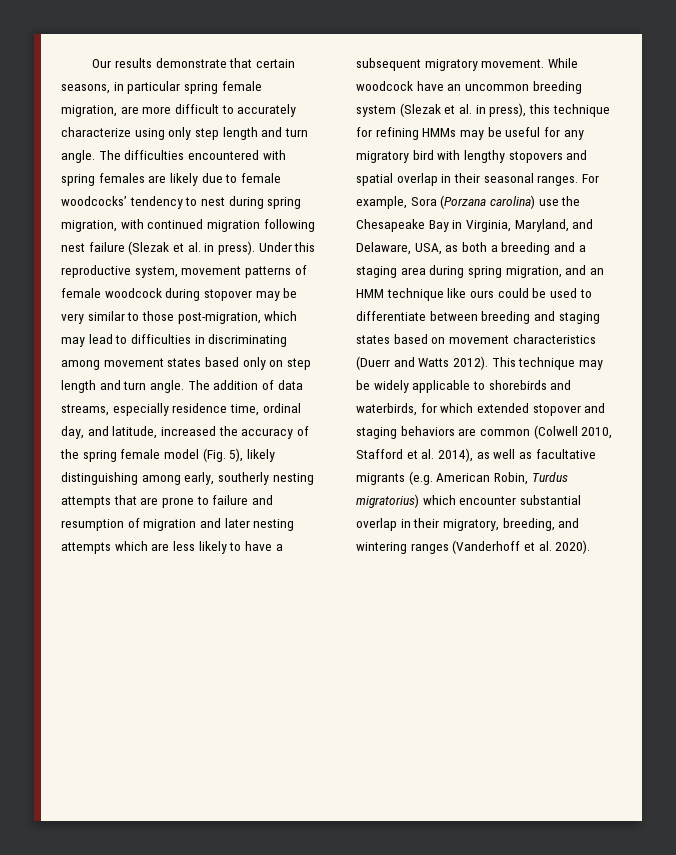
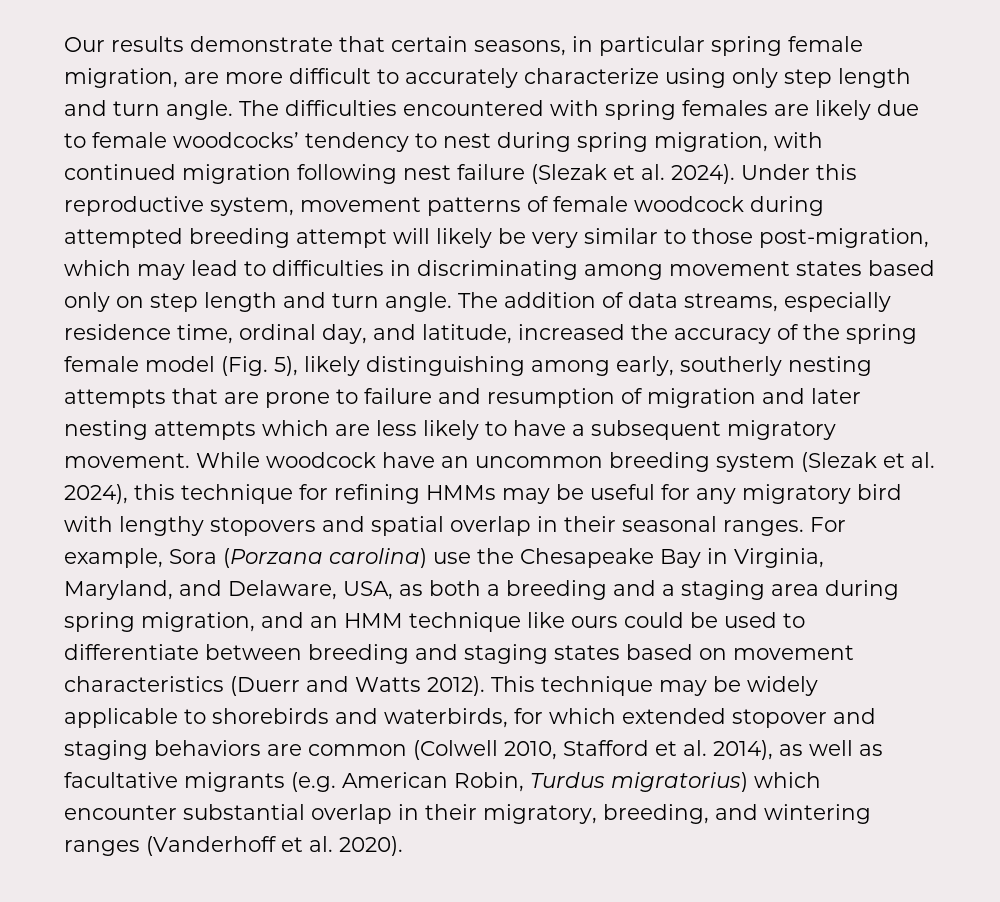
- The difficulties encountered with spring females are likely due to female woodcocks’ tendency to nest during spring migration, with continued migration following nest failure (Slezak et al. in press).
+ The difficulties encountered with spring females are likely due to female woodcocks’ tendency to nest during spring migration, with continued migration following nest failure (Slezak et al. 2024).
- Under this reproductive system, movement patterns of female woodcock during stopover may be very similar to those post-migration, which may lead to difficulties in discriminating among movement states based only on step length and turn angle.
+ Under this reproductive system, movement patterns of female woodcock during attempted breeding attempt will likely be very similar to those post-migration, which may lead to difficulties in discriminating among movement states based only on step length and turn angle.
- While woodcock have an uncommon breeding system (Slezak et al. in press), this technique for refining HMMs may be useful for any migratory bird with lengthy stopovers and spatial overlap in their seasonal ranges.
+ While woodcock have an uncommon breeding system (Slezak et al. 2024), this technique for refining HMMs may be useful for any migratory bird with lengthy stopovers and spatial overlap in their seasonal ranges.

